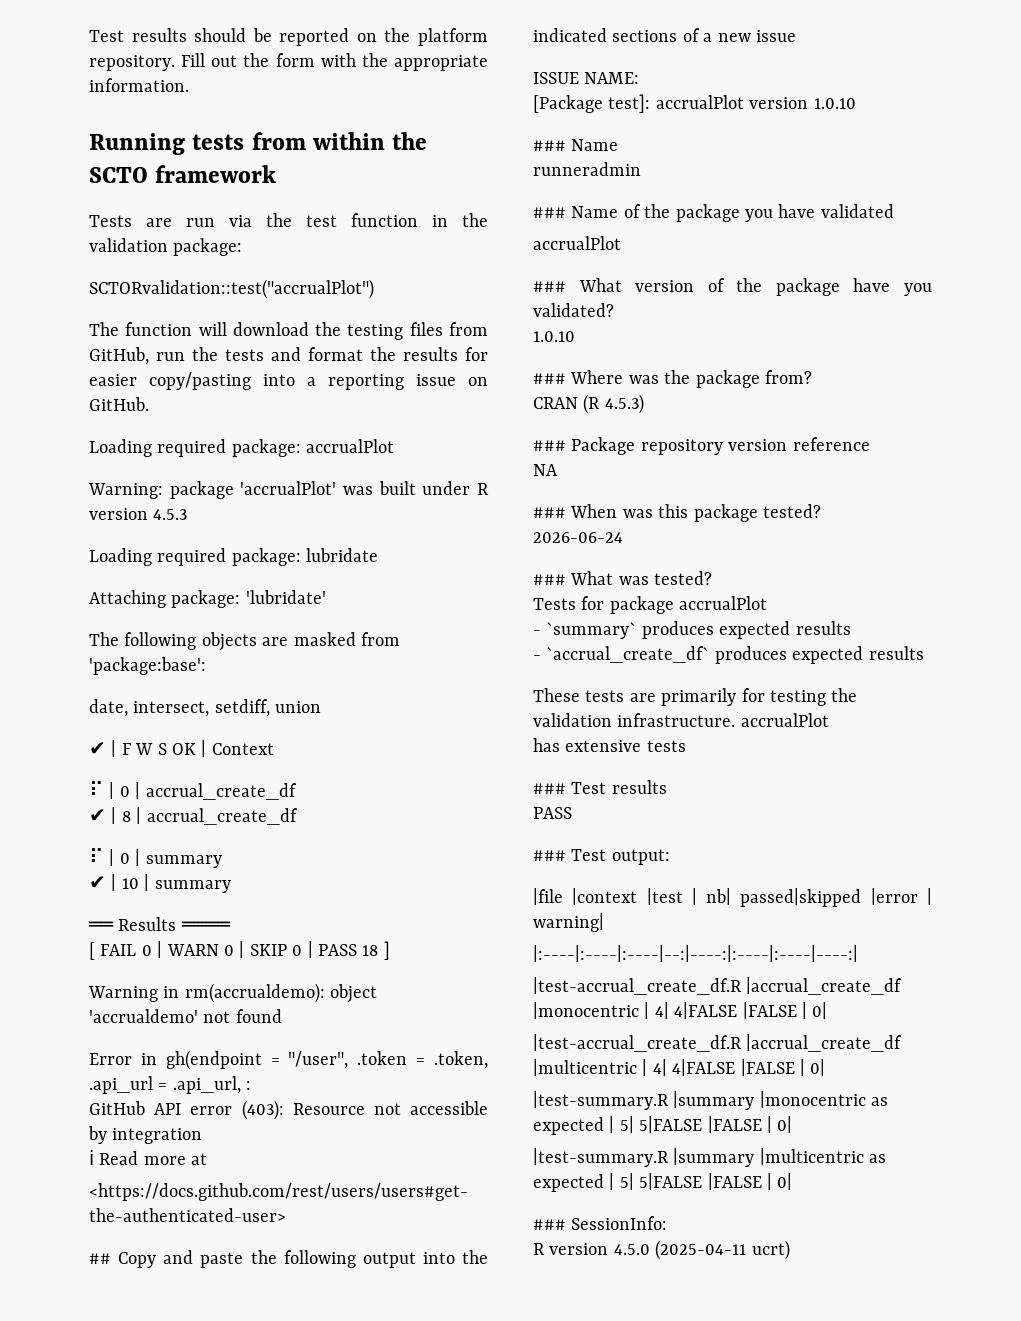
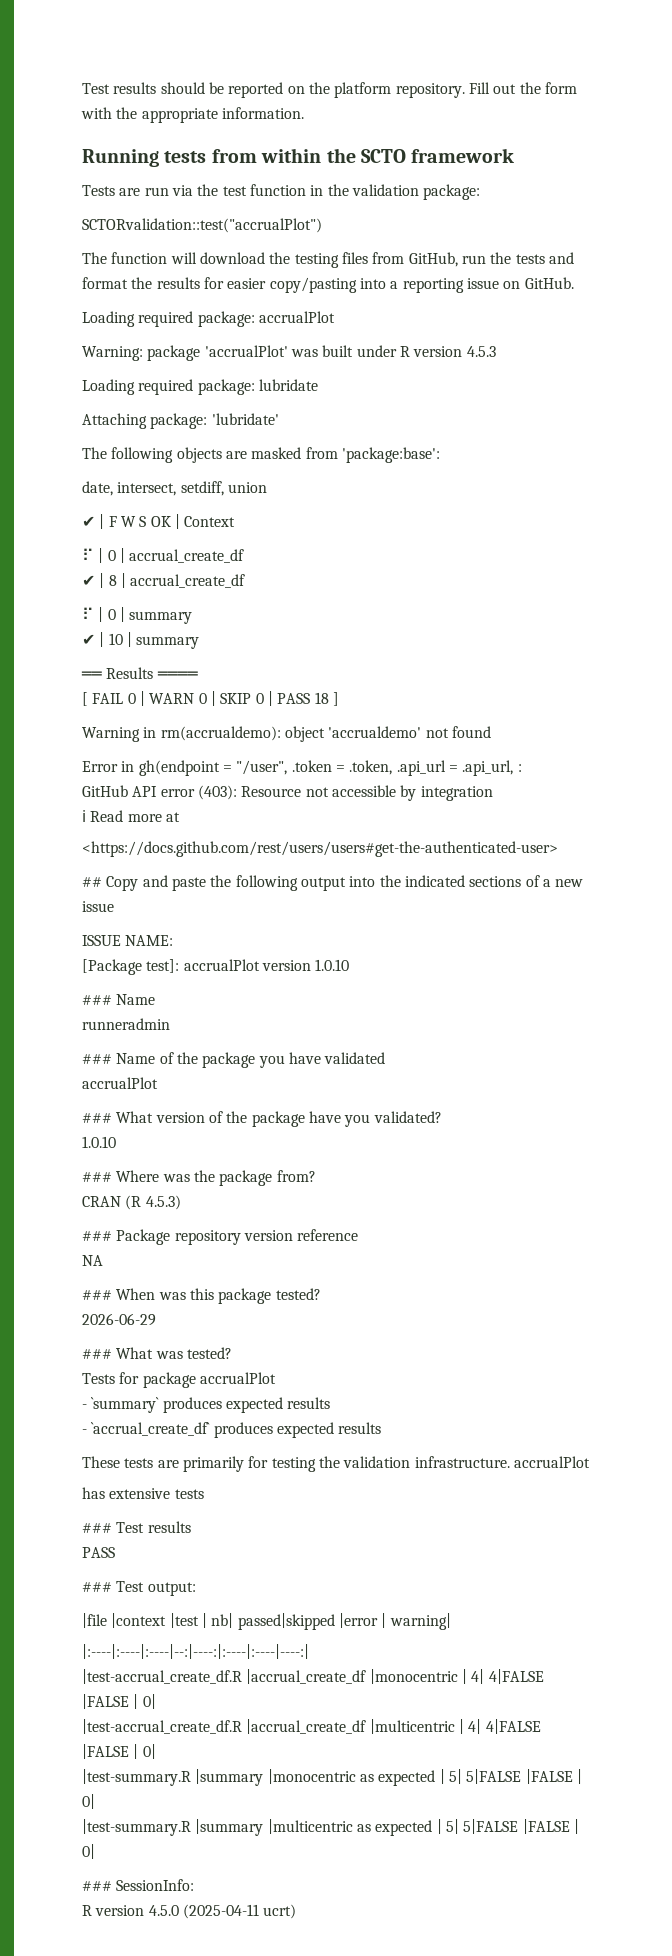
- 2026-06-24
+ 2026-06-29

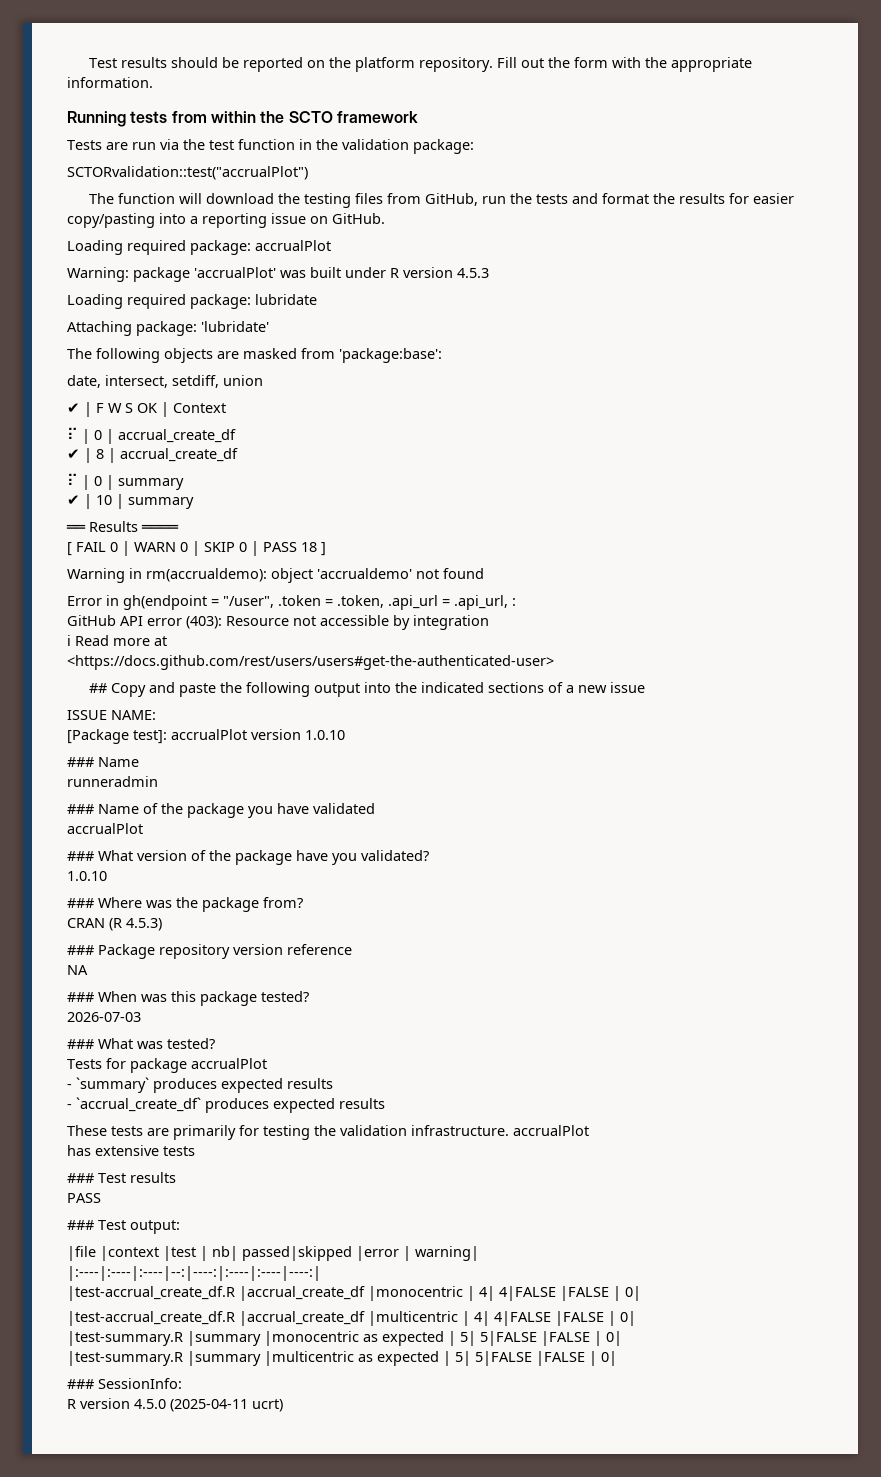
- 2026-06-29
+ 2026-07-03

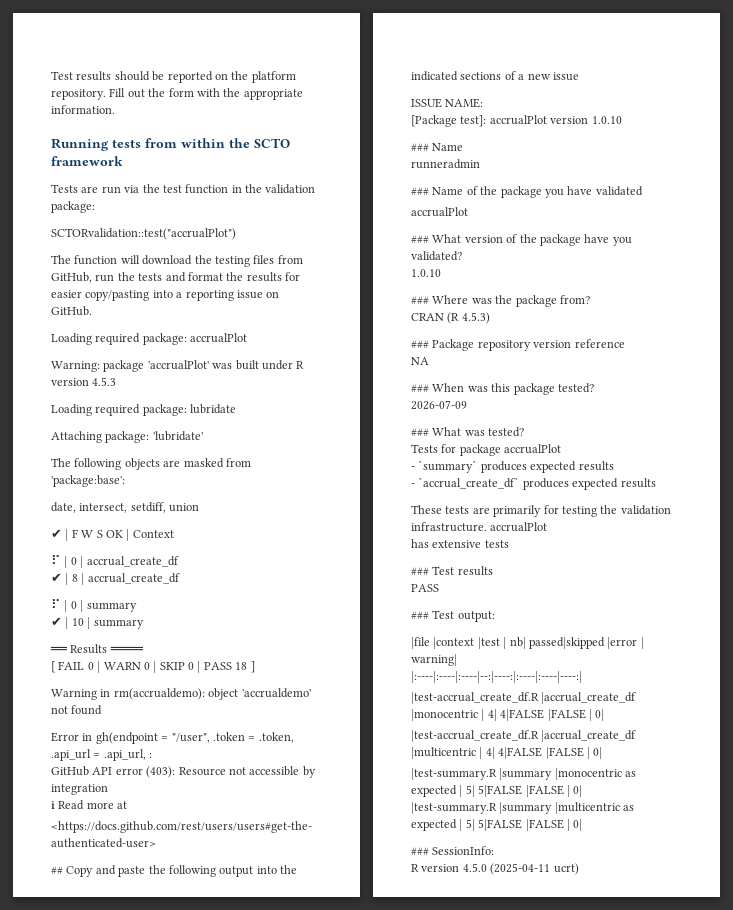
- 2026-07-03
+ 2026-07-09

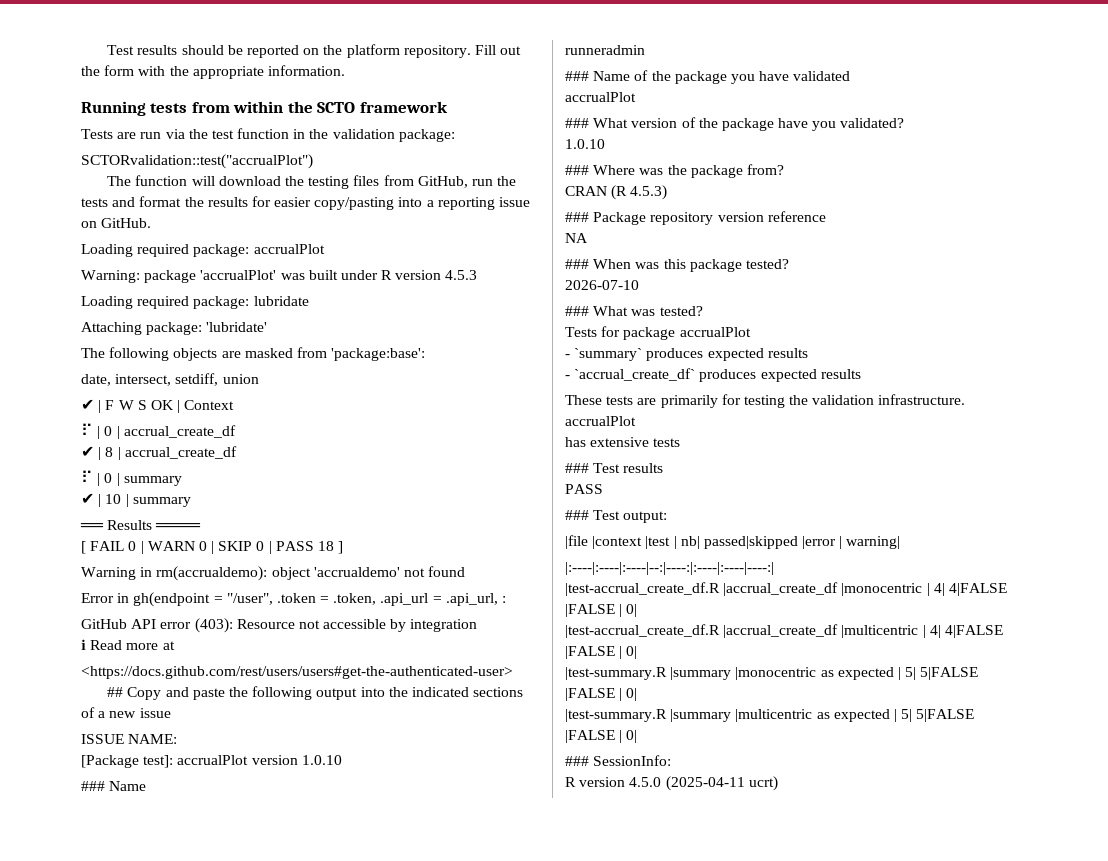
- 2026-07-09
+ 2026-07-10

